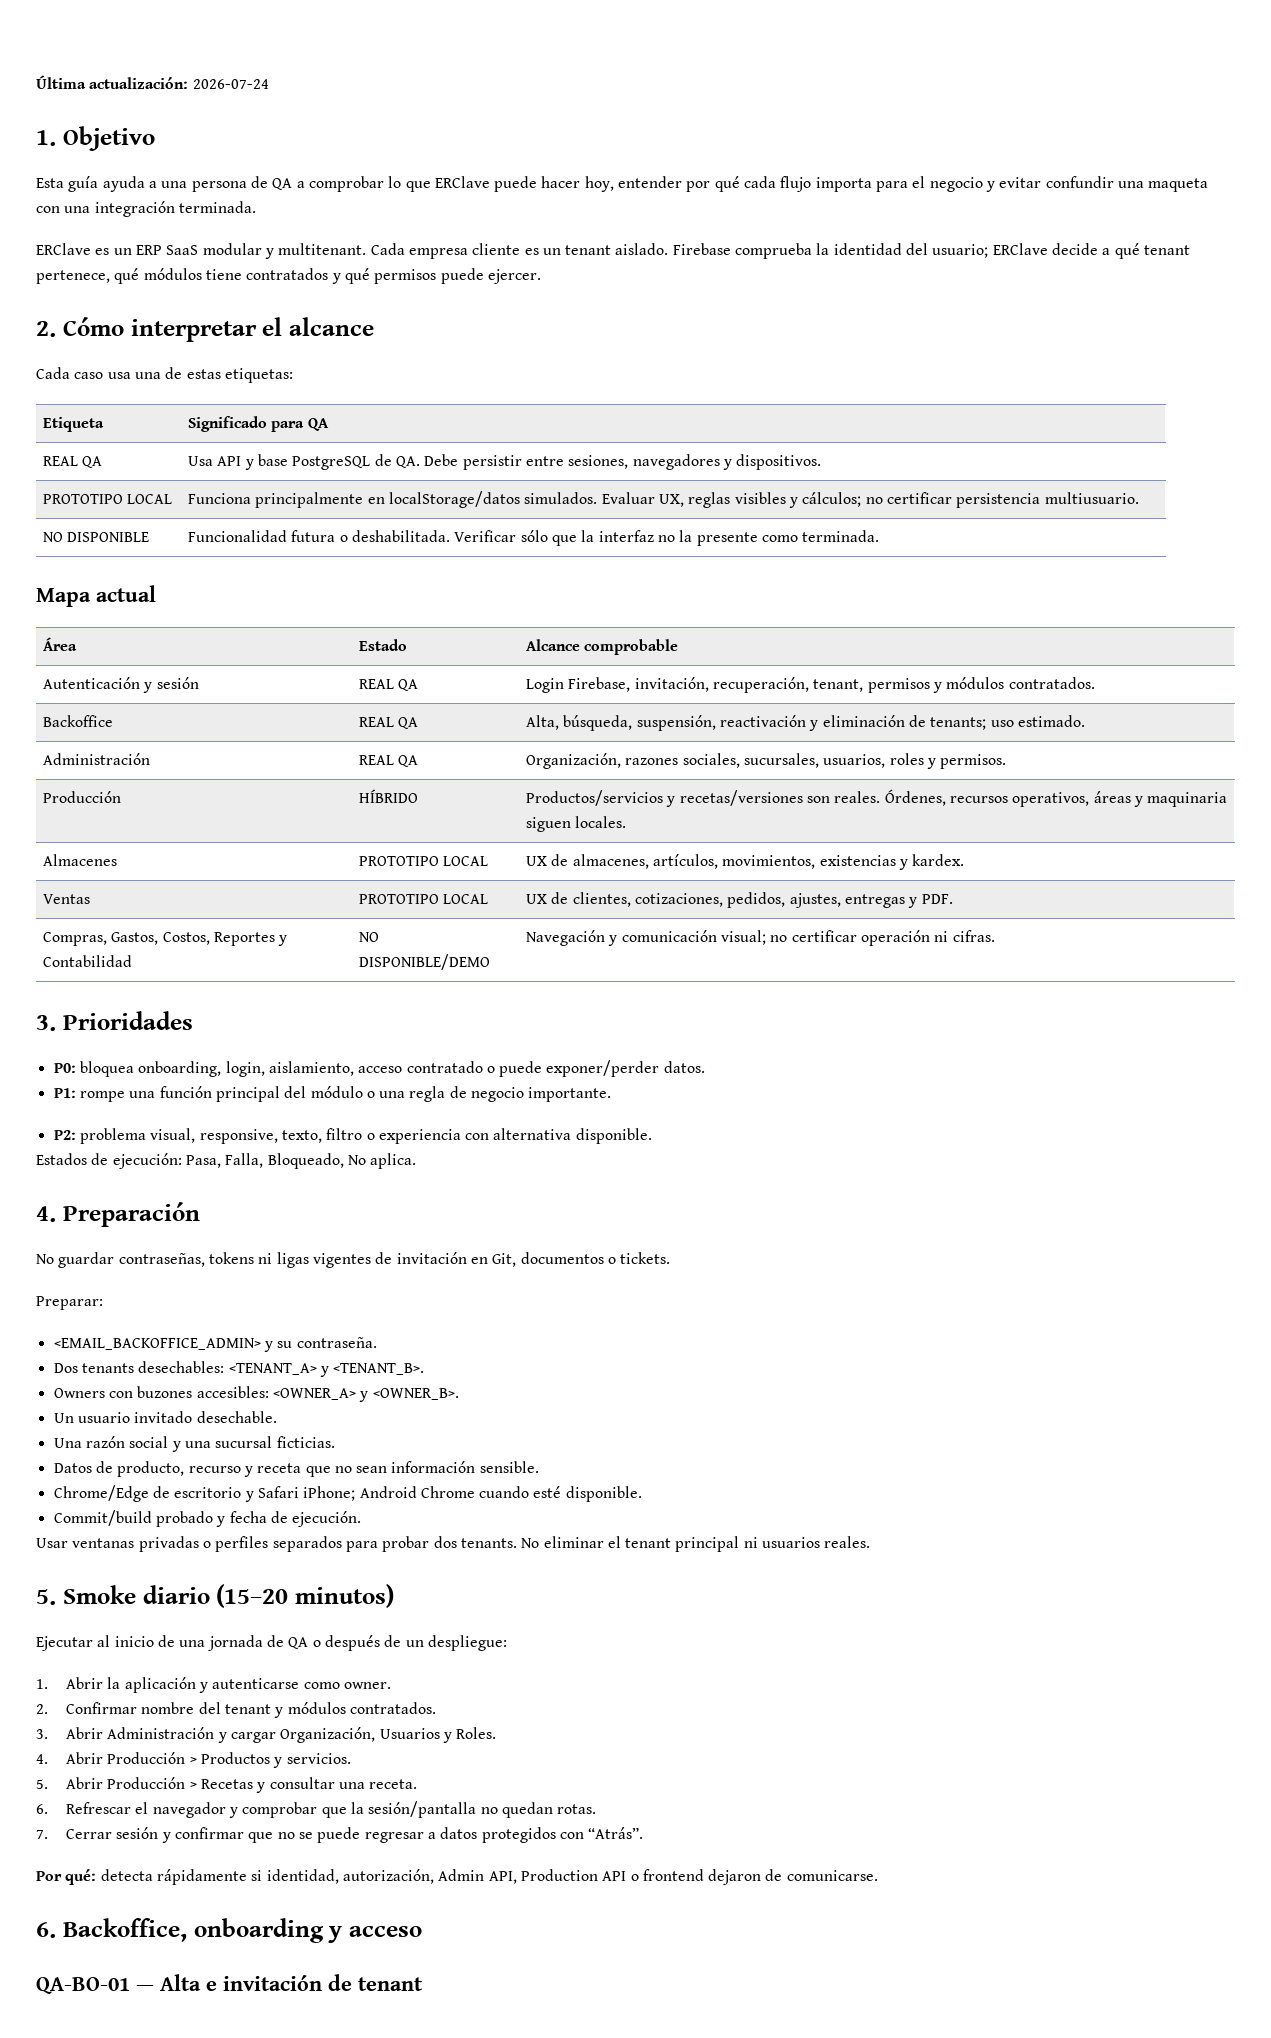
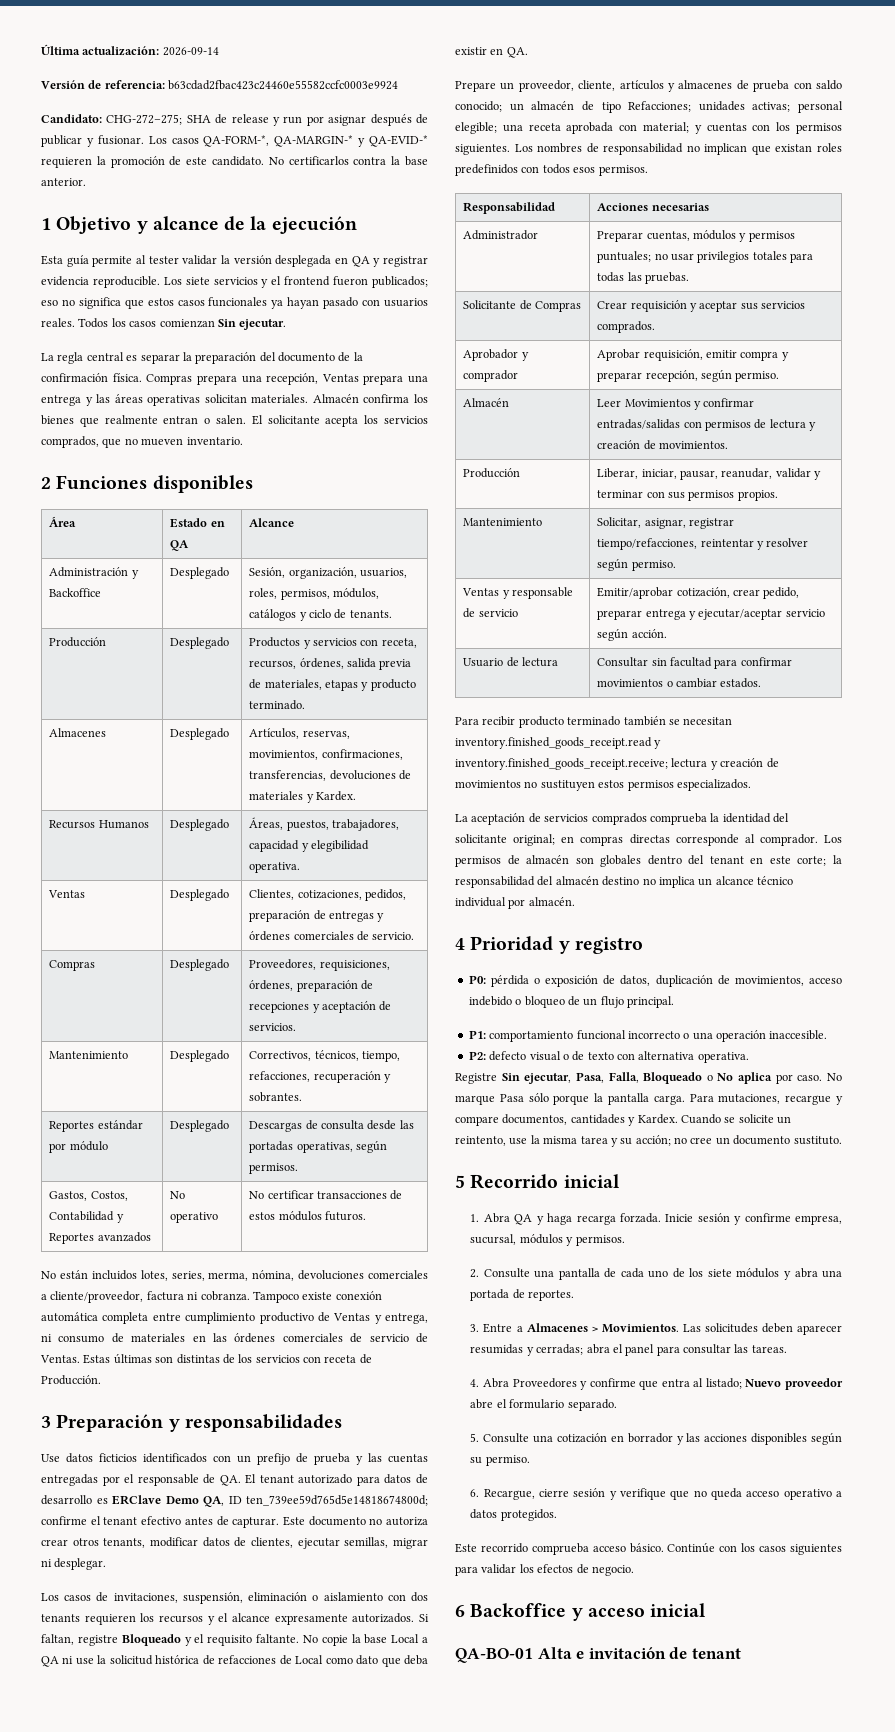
- Última actualización: 2026-07-24
- 1. Objetivo
- Esta guía ayuda a una persona de QA a comprobar lo que ERClave puede hacer hoy, entender por qué cada flujo importa para el negocio y evitar confundir una maqueta con una integración terminada.
- ERClave es un ERP SaaS modular y multitenant. Cada empresa cliente es un tenant aislado. Firebase comprueba la identidad del usuario; ERClave decide a qué tenant pertenece, qué módulos tiene contratados y qué permisos puede ejercer.
- 2. Cómo interpretar el alcance
- Cada caso usa una de estas etiquetas:
- Etiqueta | Significado para QA
- REAL QA | Usa API y base PostgreSQL de QA. Debe persistir entre sesiones, navegadores y dispositivos.
- PROTOTIPO LOCAL | Funciona principalmente en localStorage/datos simulados. Evaluar UX, reglas visibles y cálculos; no certificar persistencia multiusuario.
- NO DISPONIBLE | Funcionalidad futura o deshabilitada. Verificar sólo que la interfaz no la presente como terminada.
- Mapa actual
- Área | Estado | Alcance comprobable
- Autenticación y sesión | REAL QA | Login Firebase, invitación, recuperación, tenant, permisos y módulos contratados.
- Backoffice | REAL QA | Alta, búsqueda, suspensión, reactivación y eliminación de tenants; uso estimado.
- Administración | REAL QA | Organización, razones sociales, sucursales, usuarios, roles y permisos.
- Producción | HÍBRIDO | Productos/servicios y recetas/versiones son reales. Órdenes, recursos operativos, áreas y maquinaria siguen locales.
- Almacenes | PROTOTIPO LOCAL | UX de almacenes, artículos, movimientos, existencias y kardex.
- Ventas | PROTOTIPO LOCAL | UX de clientes, cotizaciones, pedidos, ajustes, entregas y PDF.
- Compras, Gastos, Costos, Reportes y Contabilidad | NO DISPONIBLE/DEMO | Navegación y comunicación visual; no certificar operación ni cifras.
- 3. Prioridades
- P0: bloquea onboarding, login, aislamiento, acceso contratado o puede exponer/perder datos.
- P1: rompe una función principal del módulo o una regla de negocio importante.
- P2: problema visual, responsive, texto, filtro o experiencia con alternativa disponible.
- Estados de ejecución: Pasa, Falla, Bloqueado, No aplica.
- 4. Preparación
- No guardar contraseñas, tokens ni ligas vigentes de invitación en Git, documentos o tickets.
- Preparar:
- <EMAIL_BACKOFFICE_ADMIN> y su contraseña.
- Dos tenants desechables: <TENANT_A> y <TENANT_B>.
- Owners con buzones accesibles: <OWNER_A> y <OWNER_B>.
- Un usuario invitado desechable.
- Una razón social y una sucursal ficticias.
- Datos de producto, recurso y receta que no sean información sensible.
- Chrome/Edge de escritorio y Safari iPhone; Android Chrome cuando esté disponible.
- Commit/build probado y fecha de ejecución.
- Usar ventanas privadas o perfiles separados para probar dos tenants. No eliminar el tenant principal ni usuarios reales.
- 5. Smoke diario (15–20 minutos)
- Ejecutar al inicio de una jornada de QA o después de un despliegue:
- 1. Abrir la aplicación y autenticarse como owner.
- 2. Confirmar nombre del tenant y módulos contratados.
- 3. Abrir Administración y cargar Organización, Usuarios y Roles.
- 4. Abrir Producción > Productos y servicios.
- 5. Abrir Producción > Recetas y consultar una receta.
- 6. Refrescar el navegador y comprobar que la sesión/pantalla no quedan rotas.
- 7. Cerrar sesión y confirmar que no se puede regresar a datos protegidos con “Atrás”.
- Por qué: detecta rápidamente si identidad, autorización, Admin API, Production API o frontend dejaron de comunicarse.
- 6. Backoffice, onboarding y acceso
+ Última actualización: 2026-09-14
+ Versión de referencia: b63cdad2fbac423c24460e55582ccfc0003e9924
+ Candidato: CHG-272–275; SHA de release y run por asignar después de publicar y fusionar. Los casos QA-FORM-*, QA-MARGIN-* y QA-EVID-* requieren la promoción de este candidato. No certificarlos contra la base anterior.
+ 1 Objetivo y alcance de la ejecución
+ Esta guía permite al tester validar la versión desplegada en QA y registrar evidencia reproducible. Los siete servicios y el frontend fueron publicados; eso no significa que estos casos funcionales ya hayan pasado con usuarios reales. Todos los casos comienzan Sin ejecutar.
+ La regla central es separar la preparación del documento de la confirmación física. Compras prepara una recepción, Ventas prepara una entrega y las áreas operativas solicitan materiales. Almacén confirma los bienes que realmente entran o salen. El solicitante acepta los servicios comprados, que no mueven inventario.
+ 2 Funciones disponibles
+ Área | Estado en QA | Alcance
+ Administración y Backoffice | Desplegado | Sesión, organización, usuarios, roles, permisos, módulos, catálogos y ciclo de tenants.
+ Producción | Desplegado | Productos y servicios con receta, recursos, órdenes, salida previa de materiales, etapas y producto terminado.
+ Almacenes | Desplegado | Artículos, reservas, movimientos, confirmaciones, transferencias, devoluciones de materiales y Kardex.
+ Recursos Humanos | Desplegado | Áreas, puestos, trabajadores, capacidad y elegibilidad operativa.
+ Ventas | Desplegado | Clientes, cotizaciones, pedidos, preparación de entregas y órdenes comerciales de servicio.
+ Compras | Desplegado | Proveedores, requisiciones, órdenes, preparación de recepciones y aceptación de servicios.
+ Mantenimiento | Desplegado | Correctivos, técnicos, tiempo, refacciones, recuperación y sobrantes.
+ Reportes estándar por módulo | Desplegado | Descargas de consulta desde las portadas operativas, según permisos.
+ Gastos, Costos, Contabilidad y Reportes avanzados | No operativo | No certificar transacciones de estos módulos futuros.
+ No están incluidos lotes, series, merma, nómina, devoluciones comerciales a cliente/proveedor, factura ni cobranza. Tampoco existe conexión automática completa entre cumplimiento productivo de Ventas y entrega, ni consumo de materiales en las órdenes comerciales de servicio de Ventas. Estas últimas son distintas de los servicios con receta de Producción.
+ 3 Preparación y responsabilidades
+ Use datos ficticios identificados con un prefijo de prueba y las cuentas entregadas por el responsable de QA. El tenant autorizado para datos de desarrollo es ERClave Demo QA, ID ten_739ee59d765d5e14818674800d; confirme el tenant efectivo antes de capturar. Este documento no autoriza crear otros tenants, modificar datos de clientes, ejecutar semillas, migrar ni desplegar.
+ Los casos de invitaciones, suspensión, eliminación o aislamiento con dos tenants requieren los recursos y el alcance expresamente autorizados. Si faltan, registre Bloqueado y el requisito faltante. No copie la base Local a QA ni use la solicitud histórica de refacciones de Local como dato que deba existir en QA.
+ Prepare un proveedor, cliente, artículos y almacenes de prueba con saldo conocido; un almacén de tipo Refacciones; unidades activas; personal elegible; una receta aprobada con material; y cuentas con los permisos siguientes. Los nombres de responsabilidad no implican que existan roles predefinidos con todos esos permisos.
+ Responsabilidad | Acciones necesarias
+ Administrador | Preparar cuentas, módulos y permisos puntuales; no usar privilegios totales para todas las pruebas.
+ Solicitante de Compras | Crear requisición y aceptar sus servicios comprados.
+ Aprobador y comprador | Aprobar requisición, emitir compra y preparar recepción, según permiso.
+ Almacén | Leer Movimientos y confirmar entradas/salidas con permisos de lectura y creación de movimientos.
+ Producción | Liberar, iniciar, pausar, reanudar, validar y terminar con sus permisos propios.
+ Mantenimiento | Solicitar, asignar, registrar tiempo/refacciones, reintentar y resolver según permiso.
+ Ventas y responsable de servicio | Emitir/aprobar cotización, crear pedido, preparar entrega y ejecutar/aceptar servicio según acción.
+ Usuario de lectura | Consultar sin facultad para confirmar movimientos o cambiar estados.
+ Para recibir producto terminado también se necesitan inventory.finished_goods_receipt.read y inventory.finished_goods_receipt.receive; lectura y creación de movimientos no sustituyen estos permisos especializados.
+ La aceptación de servicios comprados comprueba la identidad del solicitante original; en compras directas corresponde al comprador. Los permisos de almacén son globales dentro del tenant en este corte; la responsabilidad del almacén destino no implica un alcance técnico individual por almacén.
+ 4 Prioridad y registro
+ P0: pérdida o exposición de datos, duplicación de movimientos, acceso indebido o bloqueo de un flujo principal.
+ P1: comportamiento funcional incorrecto o una operación inaccesible.
+ P2: defecto visual o de texto con alternativa operativa.
+ Registre Sin ejecutar, Pasa, Falla, Bloqueado o No aplica por caso. No marque Pasa sólo porque la pantalla carga. Para mutaciones, recargue y compare documentos, cantidades y Kardex. Cuando se solicite un reintento, use la misma tarea y su acción; no cree un documento sustituto.
+ 5 Recorrido inicial
+ 1. Abra QA y haga recarga forzada. Inicie sesión y confirme empresa, sucursal, módulos y permisos.
+ 2. Consulte una pantalla de cada uno de los siete módulos y abra una portada de reportes.
+ 3. Entre a Almacenes > Movimientos. Las solicitudes deben aparecer resumidas y cerradas; abra el panel para consultar las tareas.
+ 4. Abra Proveedores y confirme que entra al listado; Nuevo proveedor abre el formulario separado.
+ 5. Consulte una cotización en borrador y las acciones disponibles según su permiso.
+ 6. Recargue, cierre sesión y verifique que no queda acceso operativo a datos protegidos.
+ Este recorrido comprueba acceso básico. Continúe con los casos siguientes para validar los efectos de negocio.
+ 6 Backoffice y acceso inicial
- QA-BO-01 — Alta e invitación de tenant
+ QA-BO-01 Alta e invitación de tenant

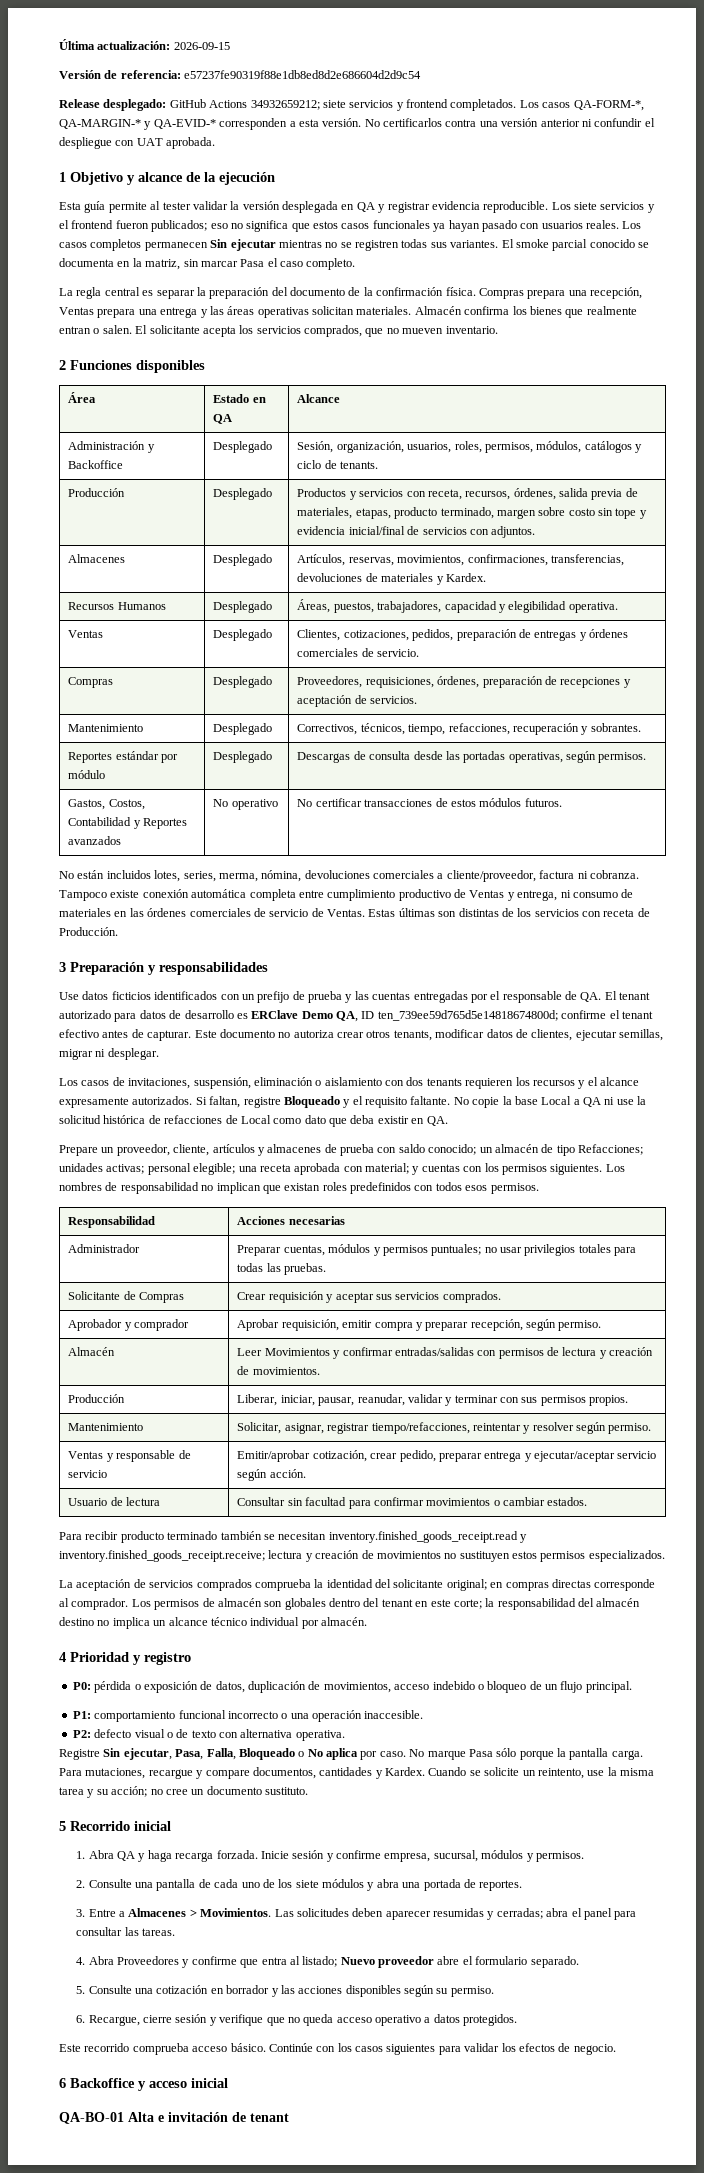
- Última actualización: 2026-09-14
+ Última actualización: 2026-09-15
- Versión de referencia: b63cdad2fbac423c24460e55582ccfc0003e9924
- Candidato: CHG-272–275; SHA de release y run por asignar después de publicar y fusionar.
+ Versión de referencia: e57237fe90319f88e1db8ed8d2e686604d2d9c54
+ Release desplegado: GitHub Actions 34932659212; siete servicios y frontend completados.
- Los casos QA-FORM-*, QA-MARGIN-* y QA-EVID-* requieren la promoción de este candidato. No certificarlos contra la base anterior.
+ Los casos QA-FORM-*, QA-MARGIN-* y QA-EVID-* corresponden a esta versión. No certificarlos contra una versión anterior ni confundir el despliegue con UAT aprobada.
- Todos los casos comienzan Sin ejecutar.
+ Los casos completos permanecen Sin ejecutar mientras no se registren todas sus variantes. El smoke parcial conocido se documenta en la matriz, sin marcar Pasa el caso completo.
- Producción | Desplegado | Productos y servicios con receta, recursos, órdenes, salida previa de materiales, etapas y producto terminado.
+ Producción | Desplegado | Productos y servicios con receta, recursos, órdenes, salida previa de materiales, etapas, producto terminado, margen sobre costo sin tope y evidencia inicial/final de servicios con adjuntos.

